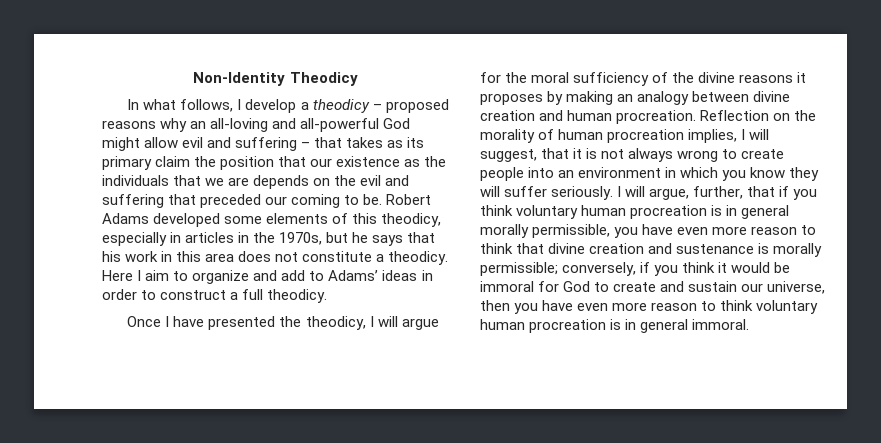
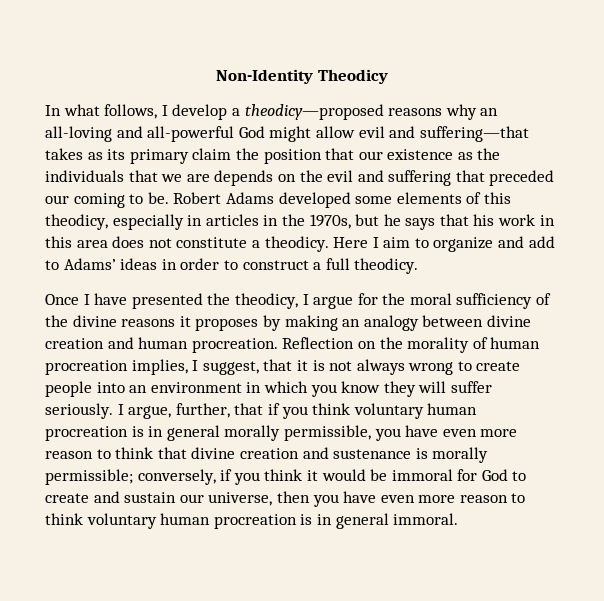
- In what follows, I develop a theodicy – proposed reasons why an all-loving and all-powerful God might allow evil and suffering – that takes as its primary claim the position that our existence as the individuals that we are depends on the evil and suffering that preceded our coming to be.
+ In what follows, I develop a theodicy—proposed reasons why an all-loving and all-powerful God might allow evil and suffering—that takes as its primary claim the position that our existence as the individuals that we are depends on the evil and suffering that preceded our coming to be.
- Once I have presented the theodicy, I will argue for the moral sufficiency of the divine reasons it proposes by making an analogy between divine creation and human procreation.
+ Once I have presented the theodicy, I argue for the moral sufficiency of the divine reasons it proposes by making an analogy between divine creation and human procreation.
- Reflection on the morality of human procreation implies, I will suggest, that it is not always wrong to create people into an environment in which you know they will suffer seriously.
+ Reflection on the morality of human procreation implies, I suggest, that it is not always wrong to create people into an environment in which you know they will suffer seriously.
- I will argue, further, that if you think voluntary human procreation is in general morally permissible, you have even more reason to think that divine creation and sustenance is morally permissible;
+ I argue, further, that if you think voluntary human procreation is in general morally permissible, you have even more reason to think that divine creation and sustenance is morally permissible;

